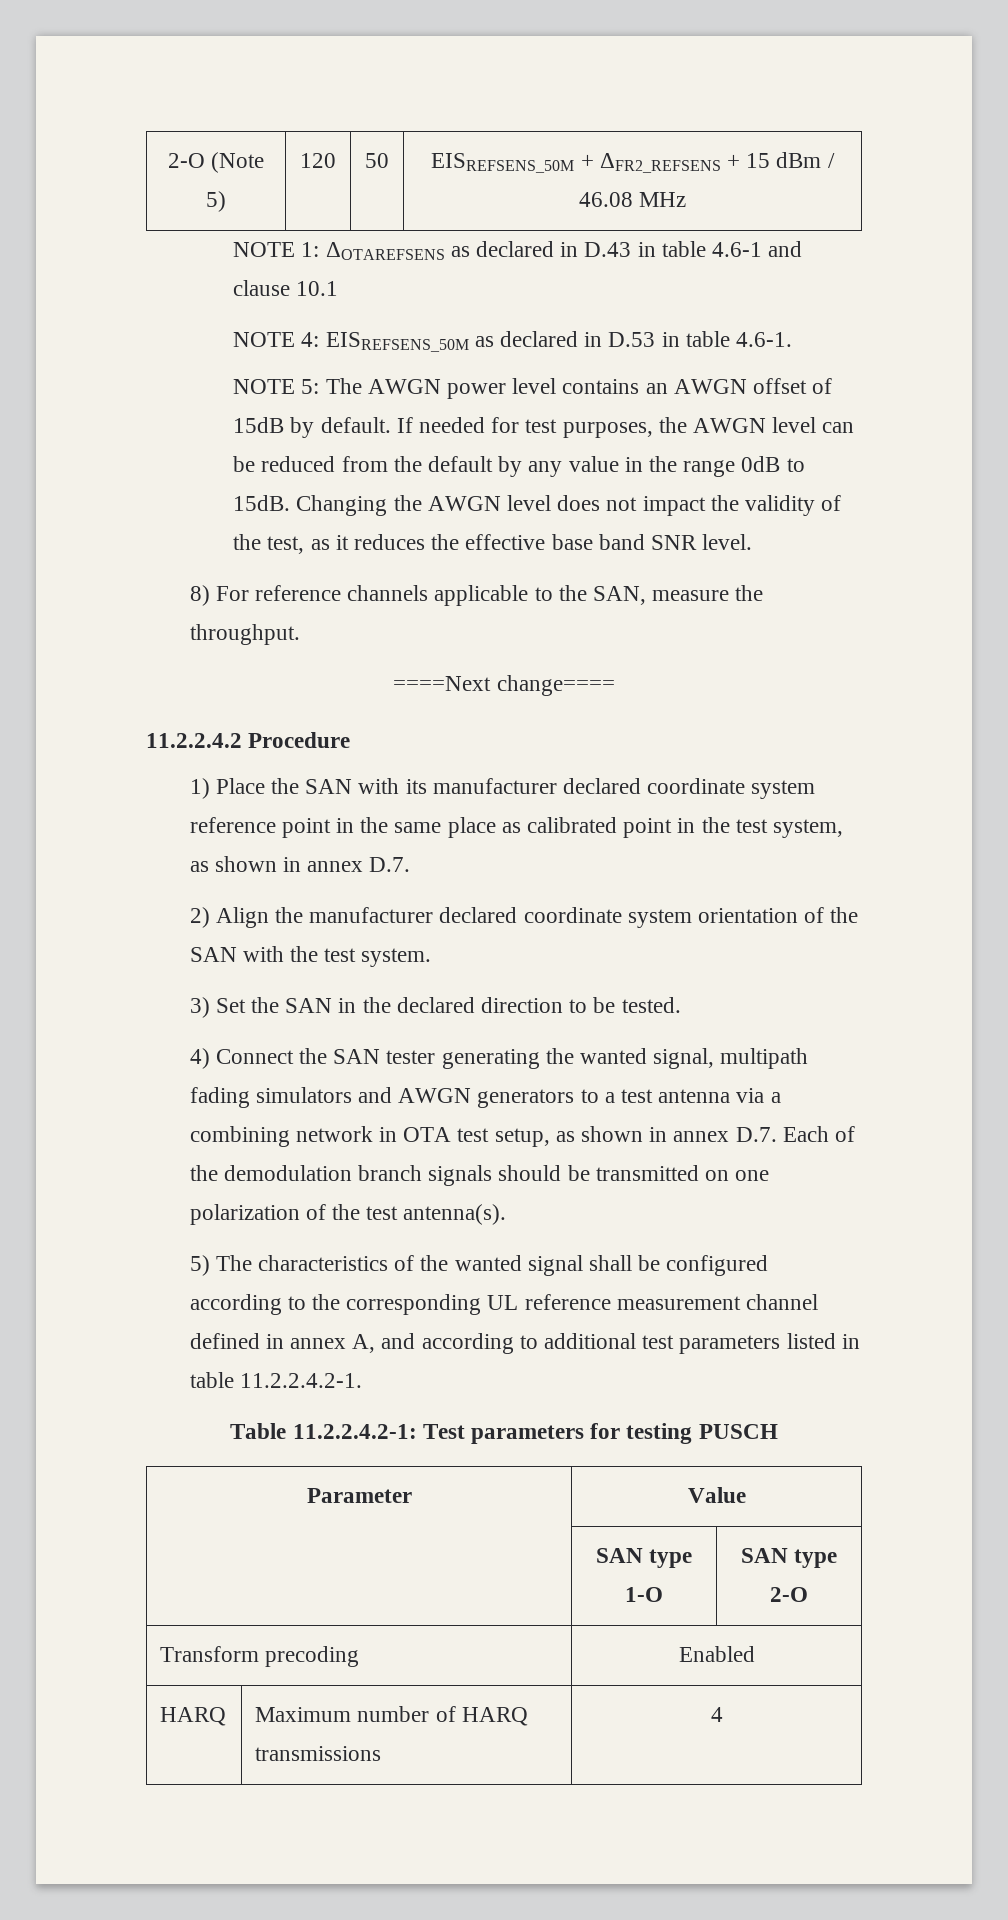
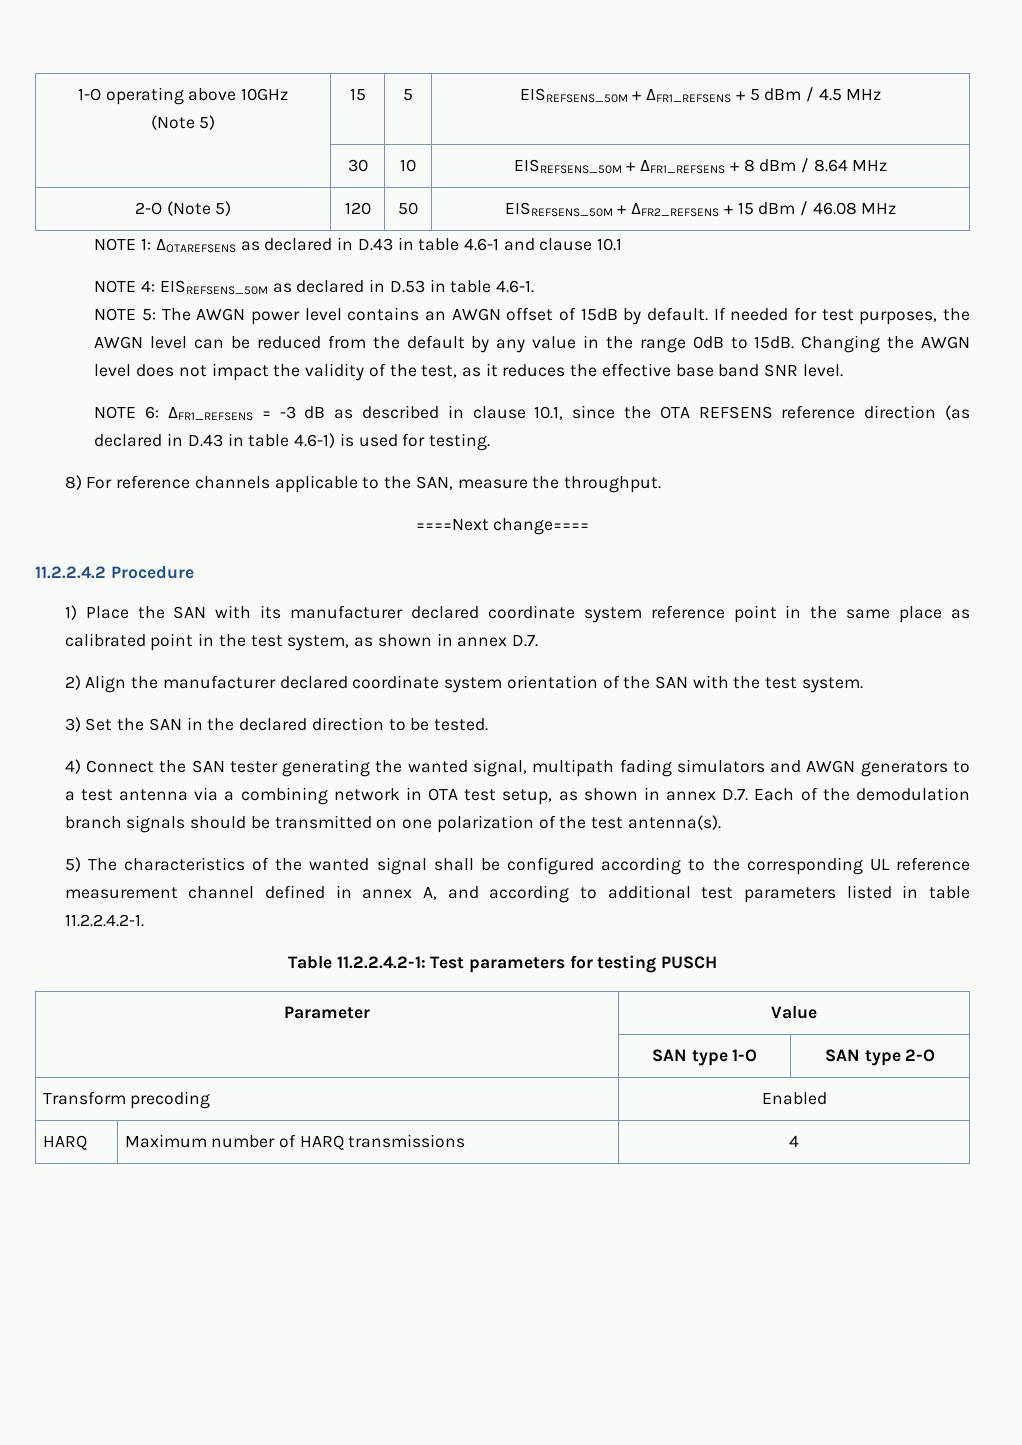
+ 1-O operating above 10GHz
+ (Note 5) | 15 | 5 | EISREFSENS_50M + ΔFR1_REFSENS + 5 dBm / 4.5 MHz
+ | 30 | 10 | EISREFSENS_50M + ΔFR1_REFSENS + 8 dBm / 8.64 MHz
+ NOTE 6: ΔFR1_REFSENS = -3 dB as described in clause 10.1, since the OTA REFSENS reference direction (as declared in D.43 in table 4.6-1) is used for testing.

